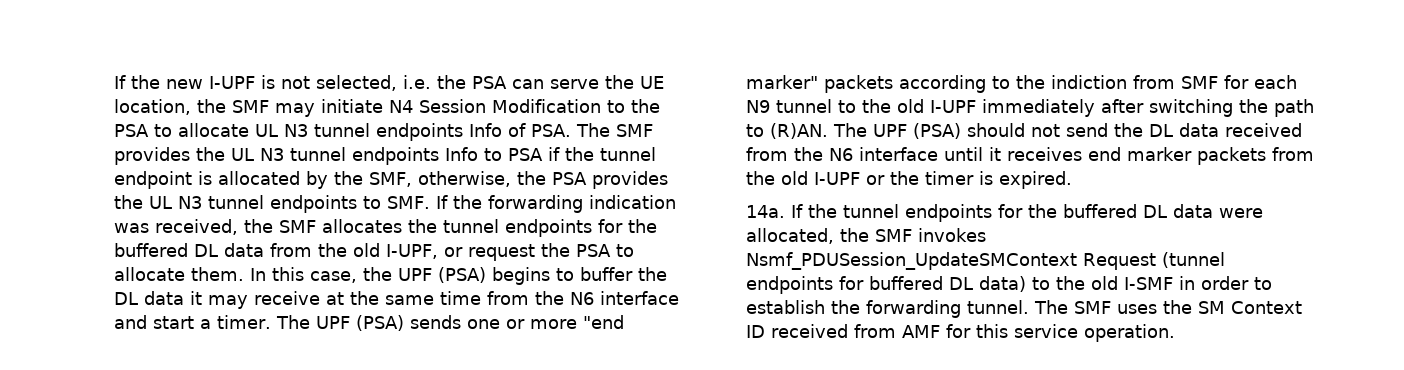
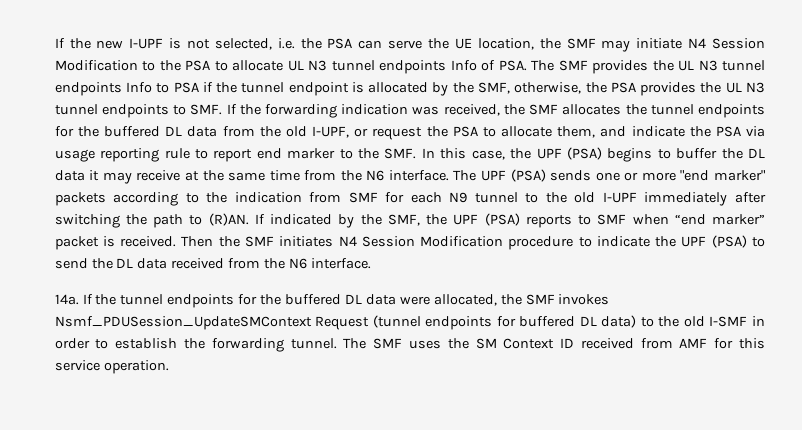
- If the new I-UPF is not selected, i.e. the PSA can serve the UE location, the SMF may initiate N4 Session Modification to the PSA to allocate UL N3 tunnel endpoints Info of PSA. The SMF provides the UL N3 tunnel endpoints Info to PSA if the tunnel endpoint is allocated by the SMF, otherwise, the PSA provides the UL N3 tunnel endpoints to SMF. If the forwarding indication was received, the SMF allocates the tunnel endpoints for the buffered DL data from the old I-UPF, or request the PSA to allocate them. In this case, the UPF (PSA) begins to buffer the DL data it may receive at the same time from the N6 interface and start a timer.
+ If the new I-UPF is not selected, i.e. the PSA can serve the UE location, the SMF may initiate N4 Session Modification to the PSA to allocate UL N3 tunnel endpoints Info of PSA. The SMF provides the UL N3 tunnel endpoints Info to PSA if the tunnel endpoint is allocated by the SMF, otherwise, the PSA provides the UL N3 tunnel endpoints to SMF. If the forwarding indication was received, the SMF allocates the tunnel endpoints for the buffered DL data from the old I-UPF, or request the PSA to allocate them, and indicate the PSA via usage reporting rule to report end marker to the SMF. In this case, the UPF (PSA) begins to buffer the DL data it may receive at the same time from the N6 interface.
- The UPF (PSA) sends one or more "end marker" packets according to the indiction from SMF for each N9 tunnel to the old I-UPF immediately after switching the path to (R)AN.
+ The UPF (PSA) sends one or more "end marker" packets according to the indication from SMF for each N9 tunnel to the old I-UPF immediately after switching the path to (R)AN.
- The UPF (PSA) should not send the DL data received from the N6 interface until it receives end marker packets from the old I-UPF or the timer is expired.
+ If indicated by the SMF, the UPF (PSA) reports to SMF when “end marker” packet is received. Then the SMF initiates N4 Session Modification procedure to indicate the UPF (PSA) to send the DL data received from the N6 interface.

